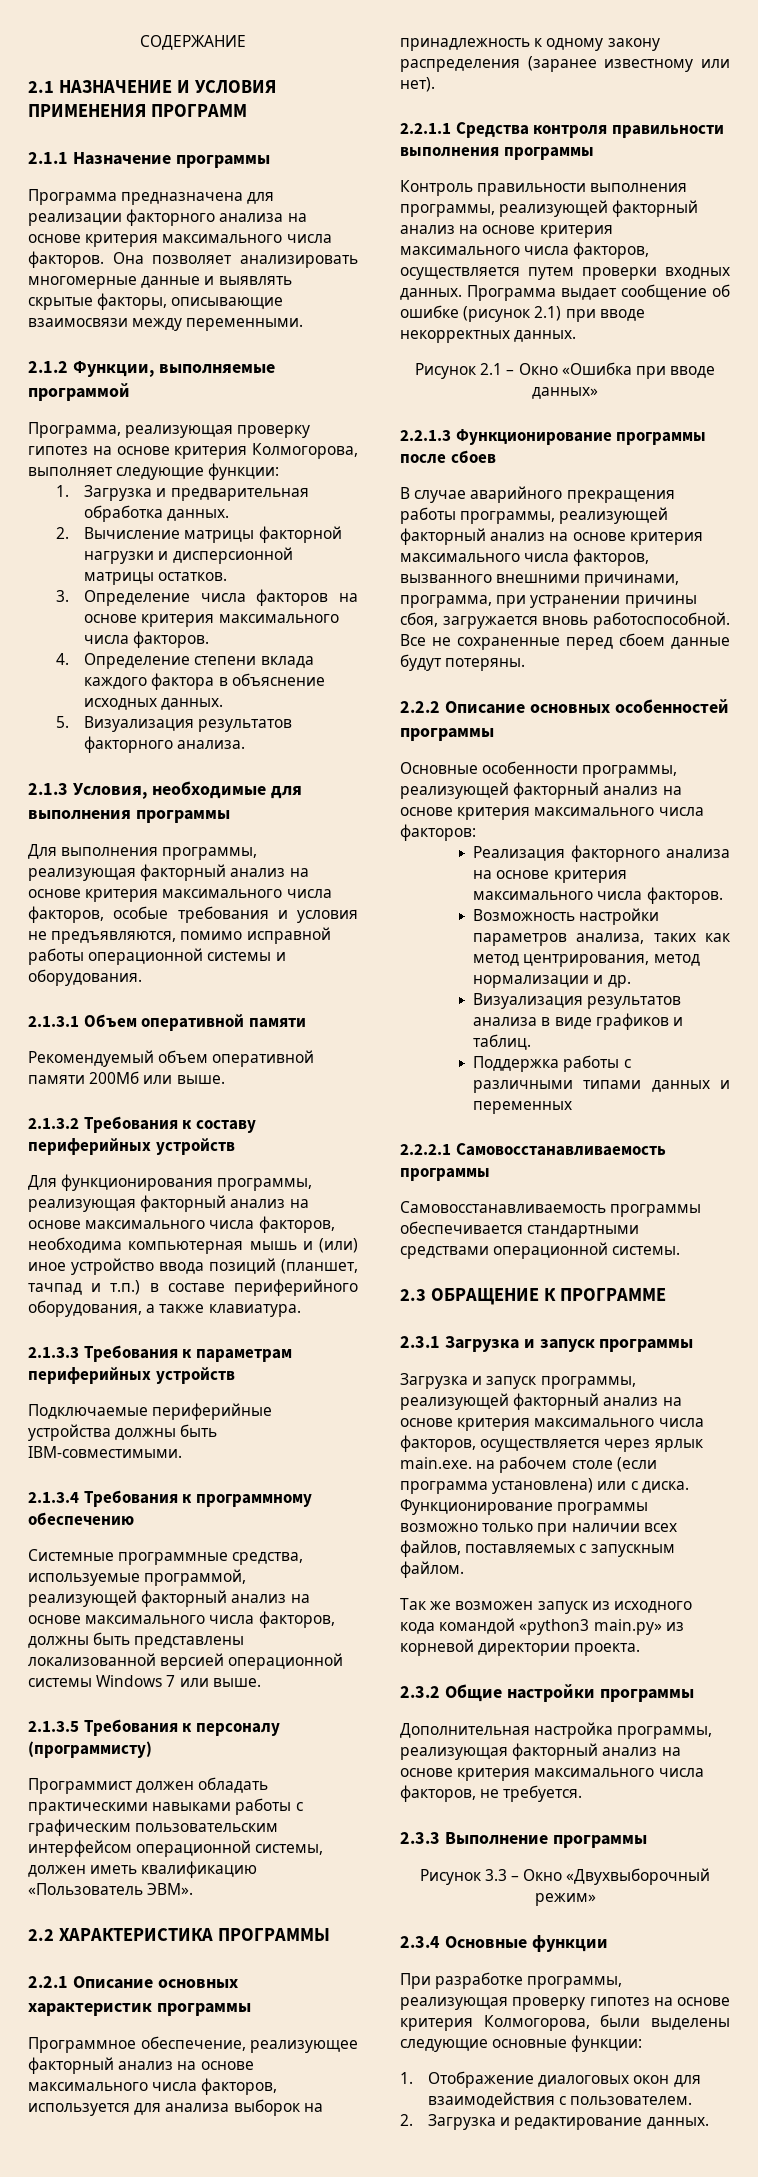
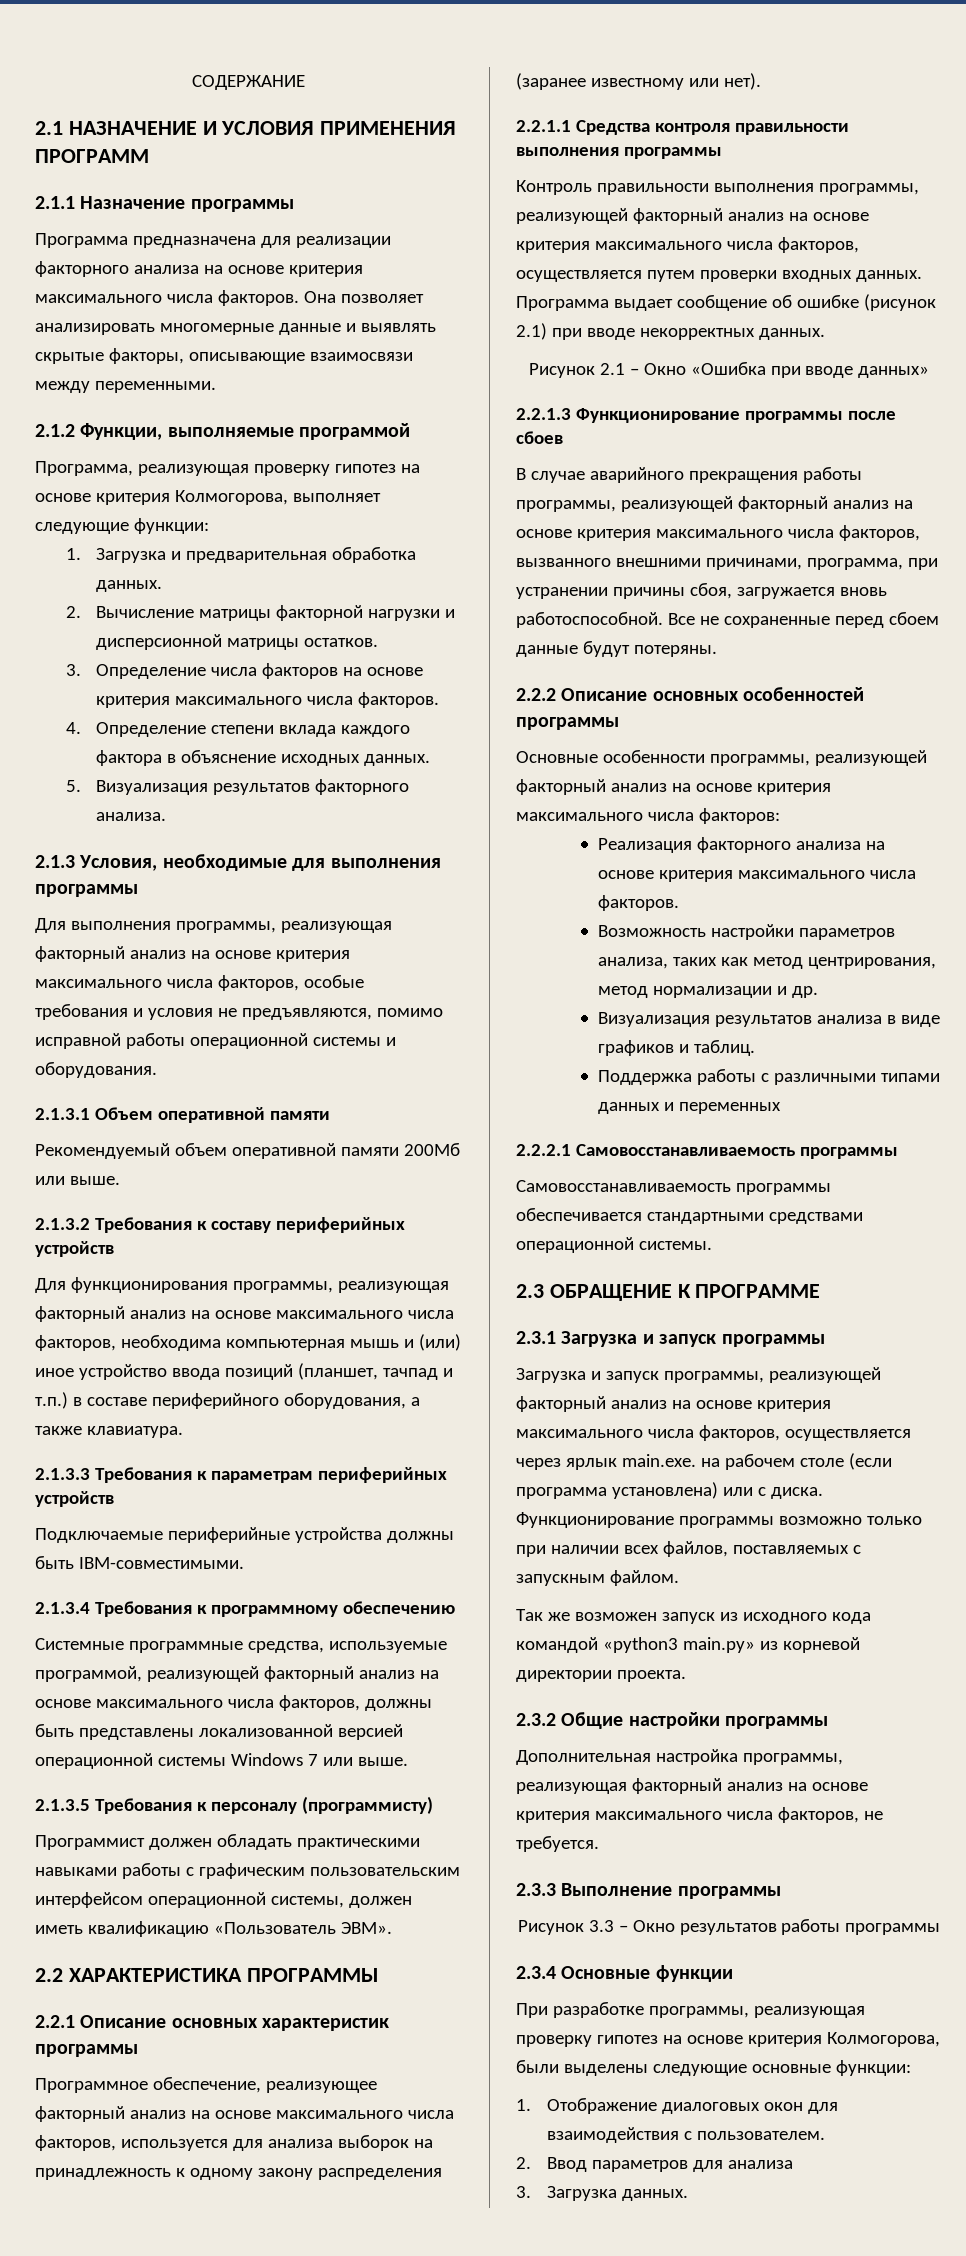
- Рисунок 3.3 – Окно «Двухвыборочный режим»
+ Рисунок 3.3 – Окно результатов работы программы
- 2. Загрузка и редактирование данных.
+ 2. Ввод параметров для анализа
+ 3. Загрузка данных.

